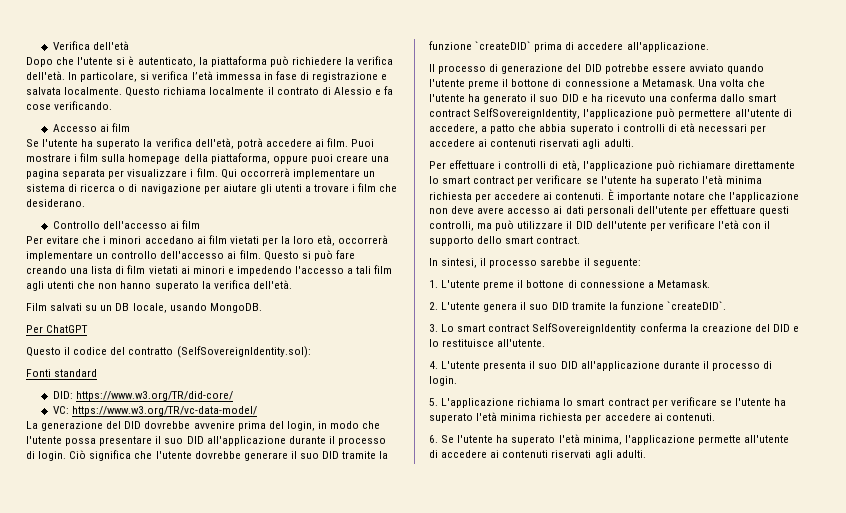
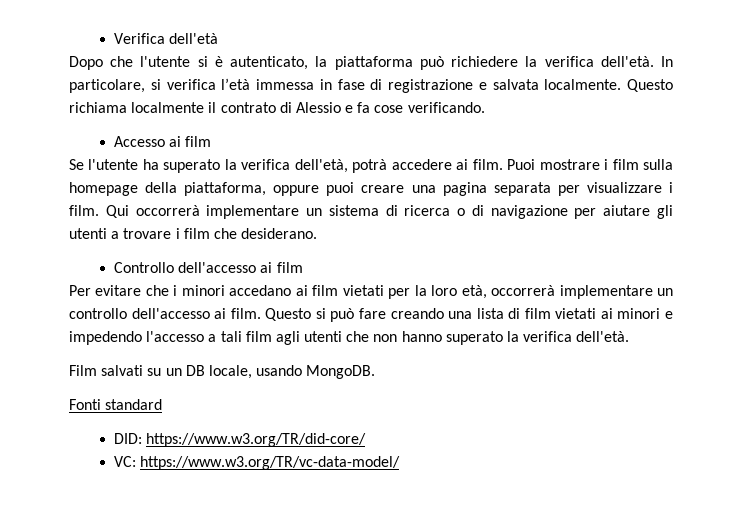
- Per ChatGPT
- Questo il codice del contratto (SelfSovereignIdentity.sol):
- La generazione del DID dovrebbe avvenire prima del login, in modo che l'utente possa presentare il suo DID all'applicazione durante il processo di login. Ciò significa che l'utente dovrebbe generare il suo DID tramite la funzione `createDID` prima di accedere all'applicazione.
- Il processo di generazione del DID potrebbe essere avviato quando l'utente preme il bottone di connessione a Metamask. Una volta che l'utente ha generato il suo DID e ha ricevuto una conferma dallo smart contract SelfSovereignIdentity, l'applicazione può permettere all'utente di accedere, a patto che abbia superato i controlli di età necessari per accedere ai contenuti riservati agli adulti.
- Per effettuare i controlli di età, l'applicazione può richiamare direttamente lo smart contract per verificare se l'utente ha superato l'età minima richiesta per accedere ai contenuti. È importante notare che l'applicazione non deve avere accesso ai dati personali dell'utente per effettuare questi controlli, ma può utilizzare il DID dell'utente per verificare l'età con il supporto dello smart contract.
- In sintesi, il processo sarebbe il seguente:
- 1. L'utente preme il bottone di connessione a Metamask.
- 2. L'utente genera il suo DID tramite la funzione `createDID`.
- 3. Lo smart contract SelfSovereignIdentity conferma la creazione del DID e lo restituisce all'utente.
- 4. L'utente presenta il suo DID all'applicazione durante il processo di login.
- 5. L'applicazione richiama lo smart contract per verificare se l'utente ha superato l'età minima richiesta per accedere ai contenuti.
- 6. Se l'utente ha superato l'età minima, l'applicazione permette all'utente di accedere ai contenuti riservati agli adulti.

